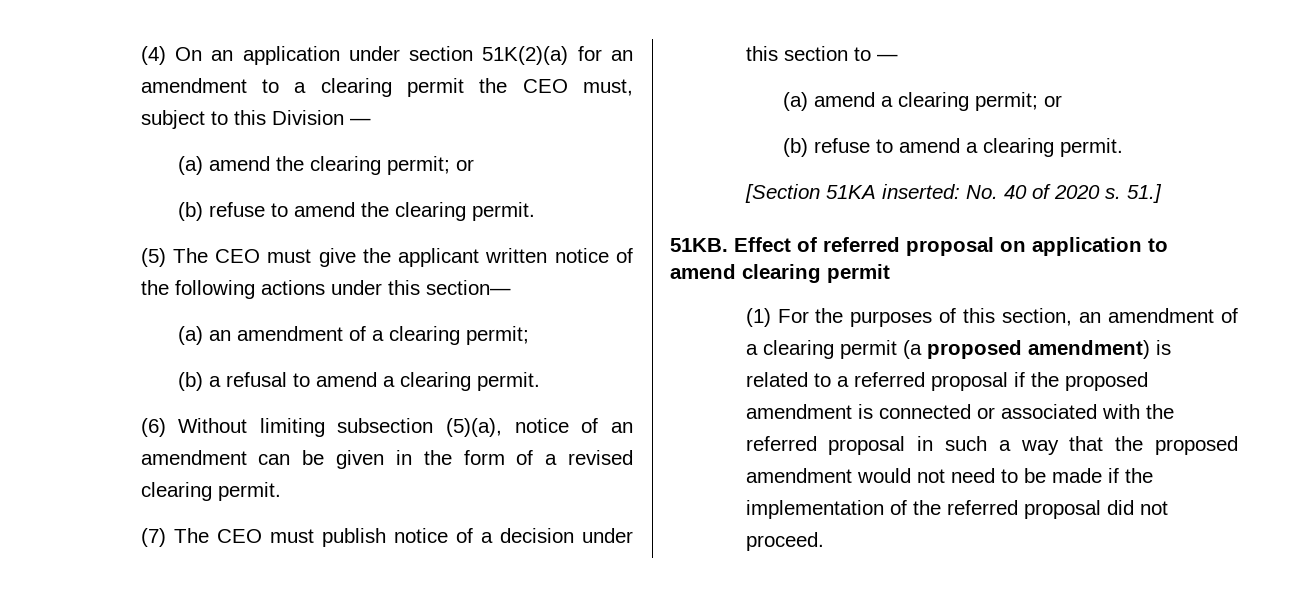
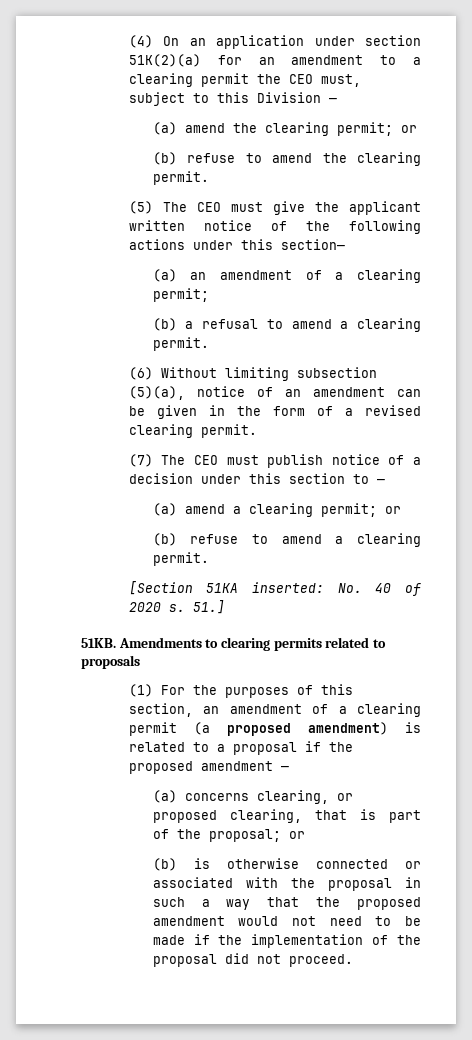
- Effect of referred proposal on application to amend clearing permit
+ Amendments to clearing permits related to proposals
- (1) For the purposes of this section, an amendment of a clearing permit (a proposed amendment) is related to a referred proposal if the proposed amendment is connected or associated with the referred proposal in such a way that the proposed amendment would not need to be made if the implementation of the referred proposal did not proceed.
+ (1) For the purposes of this section, an amendment of a clearing permit (a proposed amendment) is related to a proposal if the proposed amendment —
+ (a) concerns clearing, or proposed clearing, that is part of the proposal; or
+ (b) is otherwise connected or associated with the proposal in such a way that the proposed amendment would not need to be made if the implementation of the proposal did not proceed.

